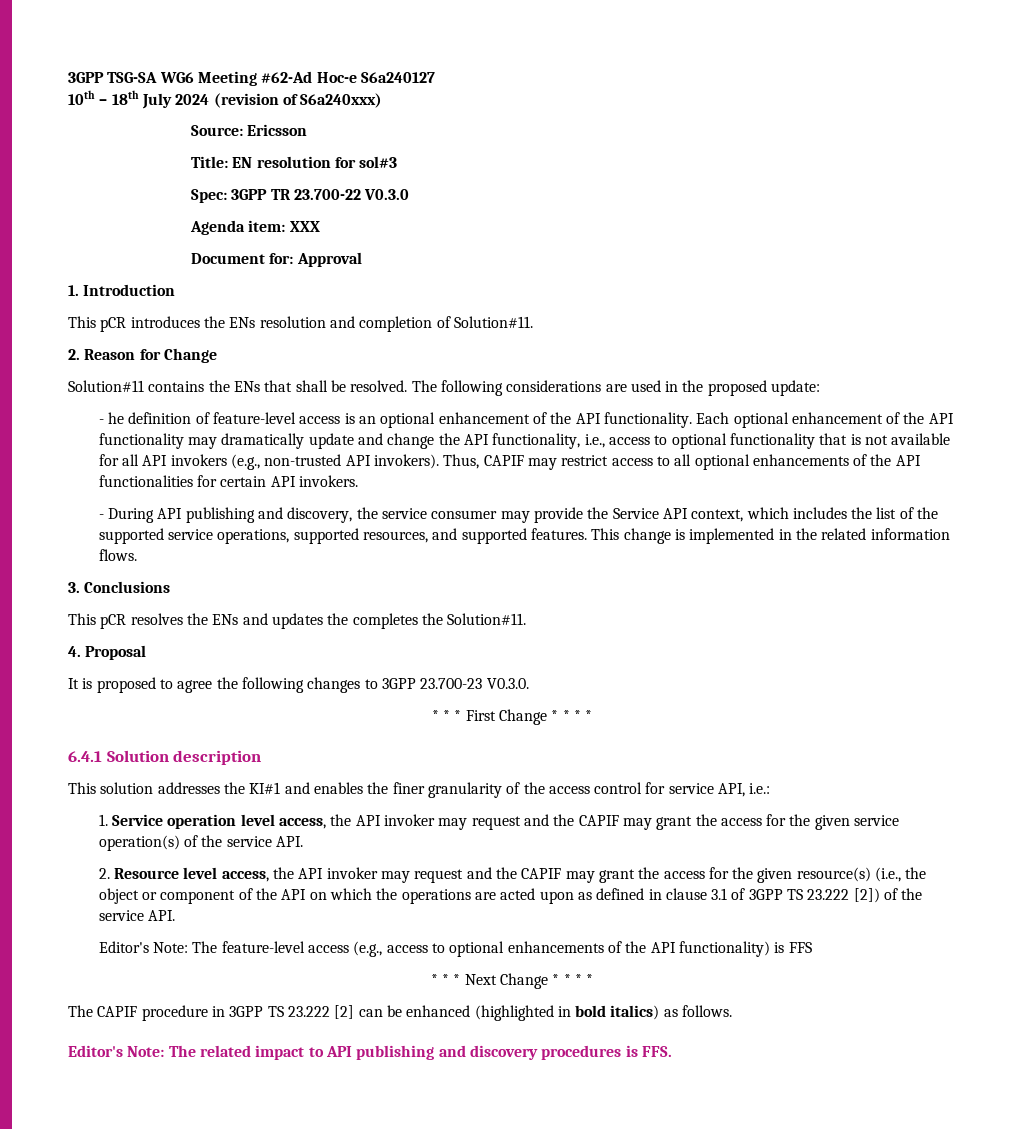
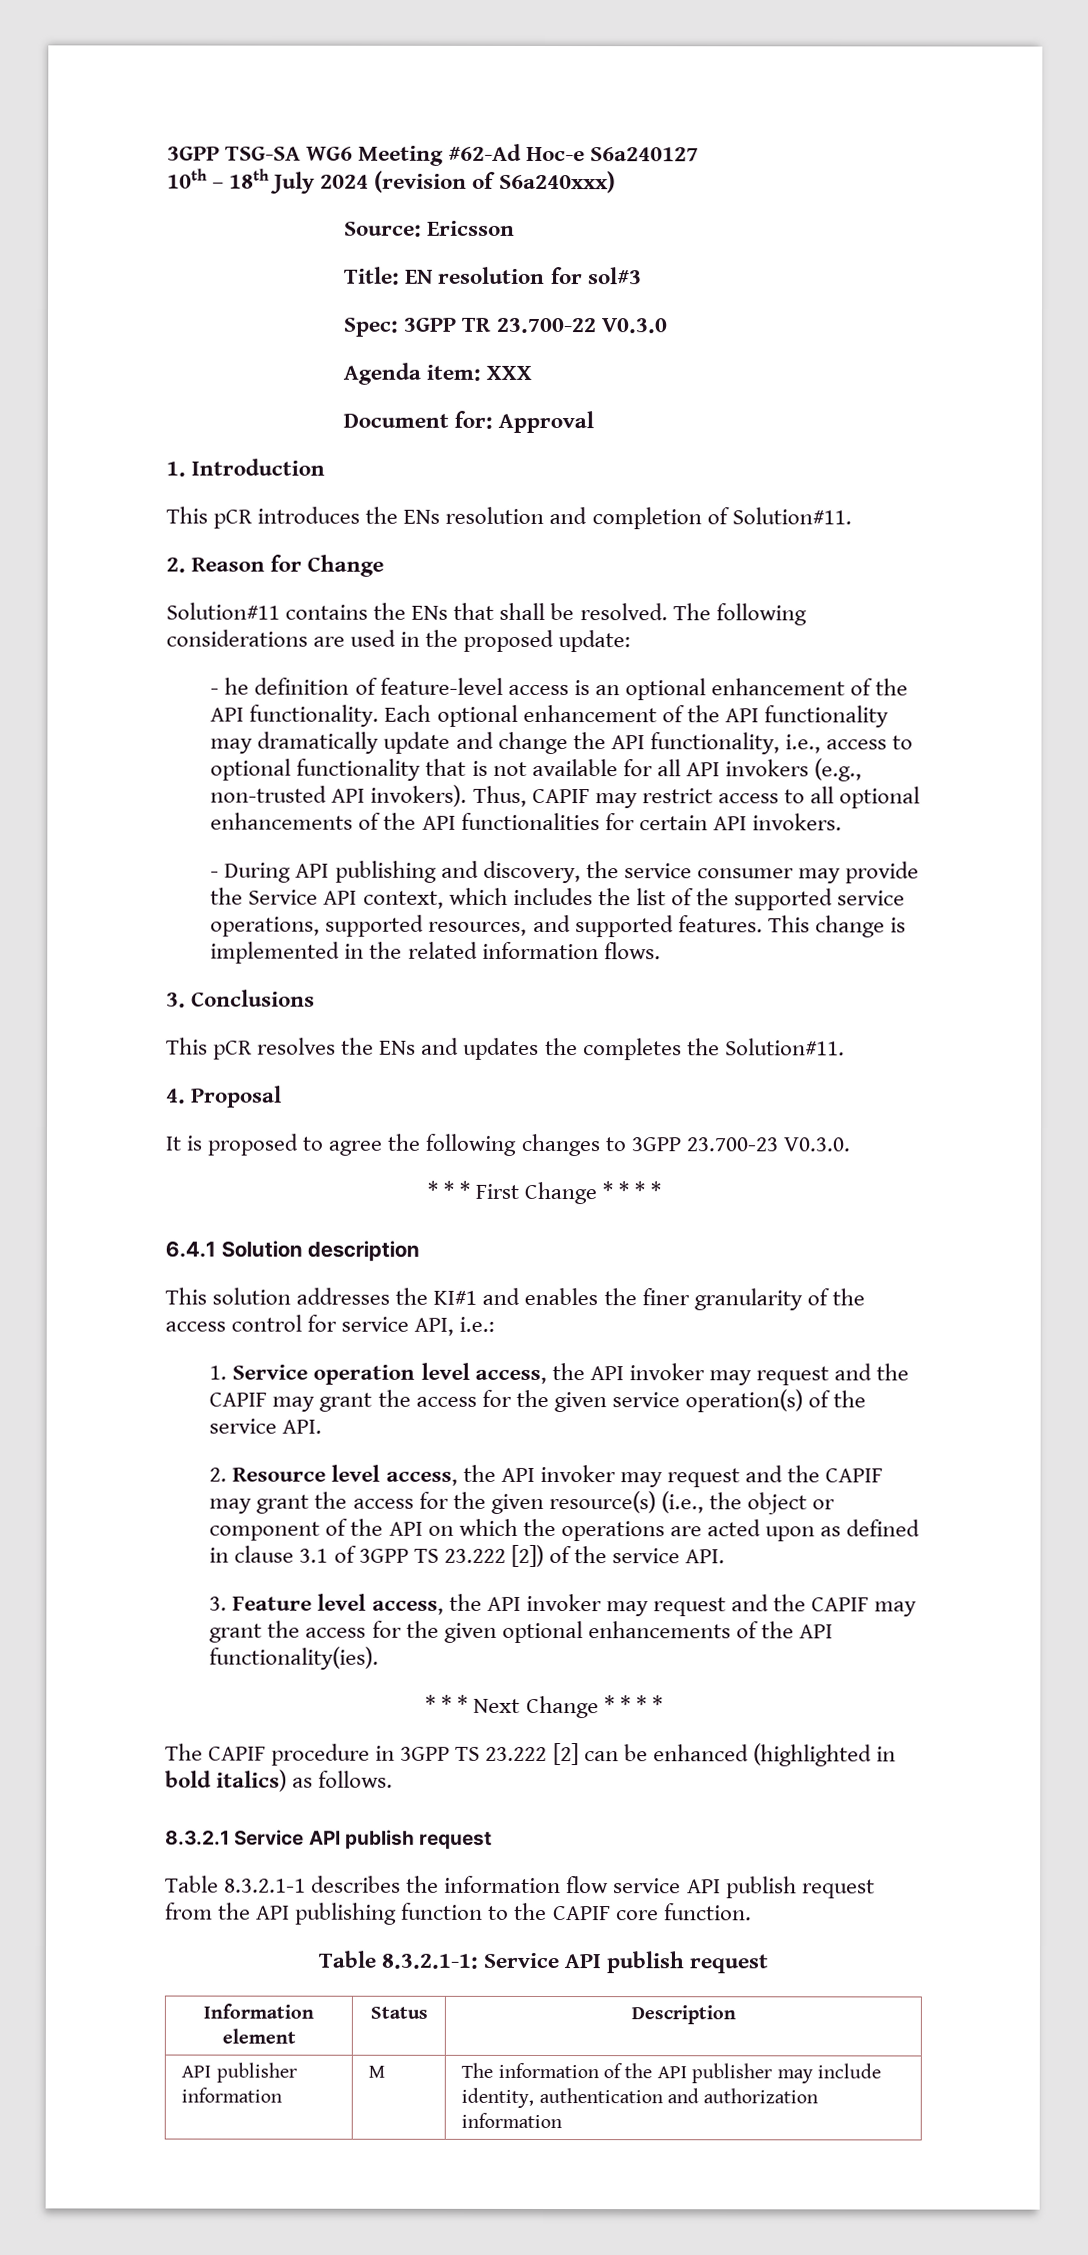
- Editor's Note: The feature-level access (e.g., access to optional enhancements of the API functionality) is FFS
+ 3. Feature level access, the API invoker may request and the CAPIF may grant the access for the given optional enhancements of the API functionality(ies).
- Editor's Note: The related impact to API publishing and discovery procedures is FFS.
+ 8.3.2.1 Service API publish request
+ Table 8.3.2.1-1 describes the information flow service API publish request from the API publishing function to the CAPIF core function.
+ Table 8.3.2.1-1: Service API publish request
+ Information element | Status | Description
+ API publisher information | M | The information of the API publisher may include identity, authentication and authorization information

